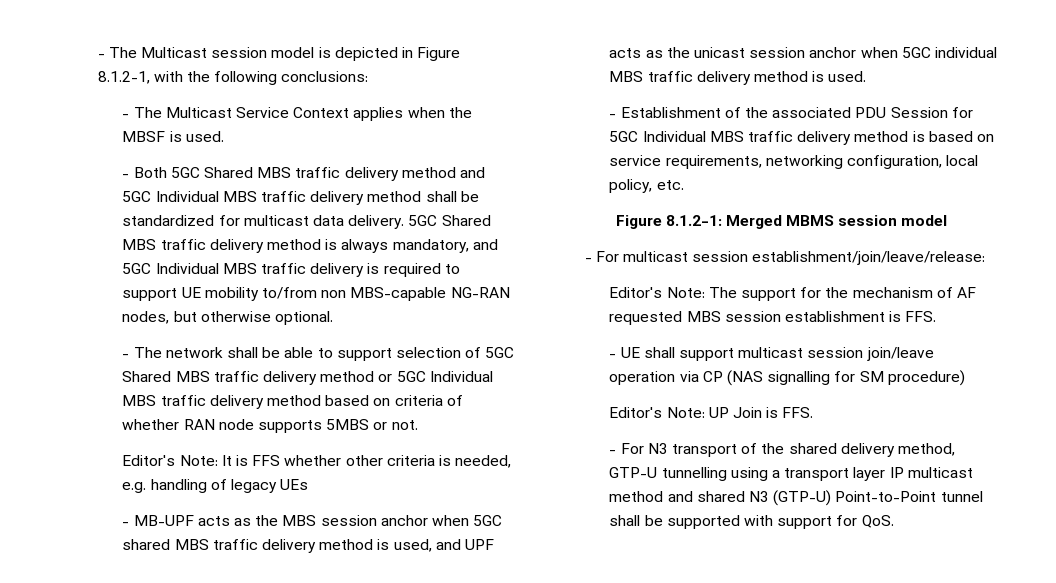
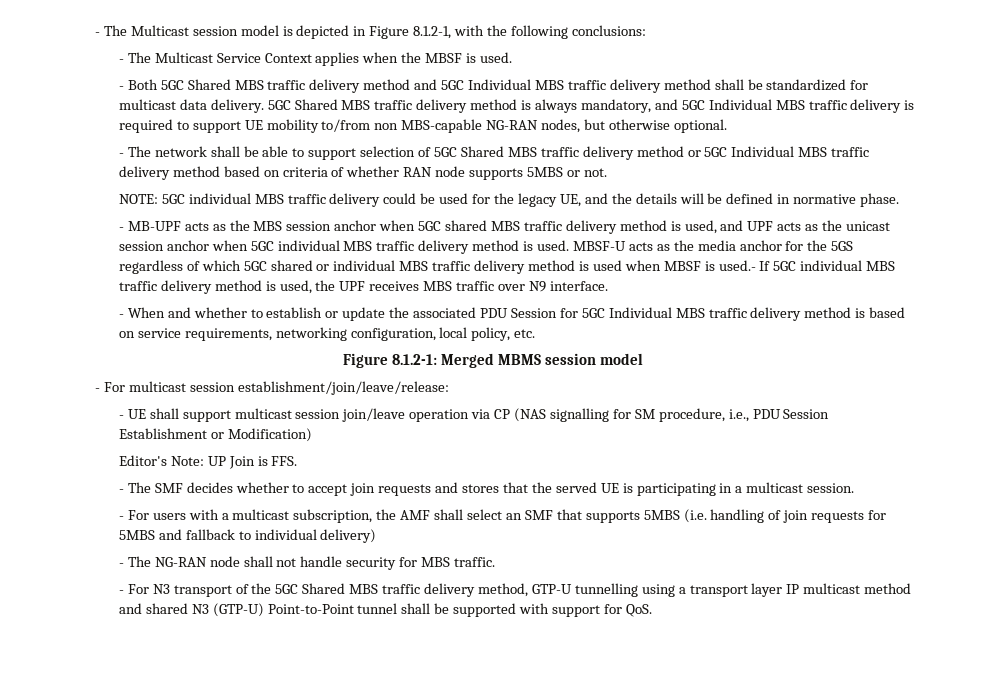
- Editor's Note: It is FFS whether other criteria is needed, e.g. handling of legacy UEs
+ NOTE: 5GC individual MBS traffic delivery could be used for the legacy UE, and the details will be defined in normative phase.
- - MB-UPF acts as the MBS session anchor when 5GC shared MBS traffic delivery method is used, and UPF acts as the unicast session anchor when 5GC individual MBS traffic delivery method is used.
- - Establishment of the associated PDU Session for 5GC Individual MBS traffic delivery method is based on service requirements, networking configuration, local policy, etc.
+ - MB-UPF acts as the MBS session anchor when 5GC shared MBS traffic delivery method is used, and UPF acts as the unicast session anchor when 5GC individual MBS traffic delivery method is used. MBSF-U acts as the media anchor for the 5GS regardless of which 5GC shared or individual MBS traffic delivery method is used when MBSF is used.- If 5GC individual MBS traffic delivery method is used, the UPF receives MBS traffic over N9 interface.
+ - When and whether to establish or update the associated PDU Session for 5GC Individual MBS traffic delivery method is based on service requirements, networking configuration, local policy, etc.
- Editor's Note: The support for the mechanism of AF requested MBS session establishment is FFS.
- - UE shall support multicast session join/leave operation via CP (NAS signalling for SM procedure)
+ - UE shall support multicast session join/leave operation via CP (NAS signalling for SM procedure, i.e., PDU Session Establishment or Modification)
+ - The SMF decides whether to accept join requests and stores that the served UE is participating in a multicast session.
+ - For users with a multicast subscription, the AMF shall select an SMF that supports 5MBS (i.e. handling of join requests for 5MBS and fallback to individual delivery)
+ - The NG-RAN node shall not handle security for MBS traffic.
- - For N3 transport of the shared delivery method, GTP-U tunnelling using a transport layer IP multicast method and shared N3 (GTP-U) Point-to-Point tunnel shall be supported with support for QoS.
+ - For N3 transport of the 5GC Shared MBS traffic delivery method, GTP-U tunnelling using a transport layer IP multicast method and shared N3 (GTP-U) Point-to-Point tunnel shall be supported with support for QoS.

